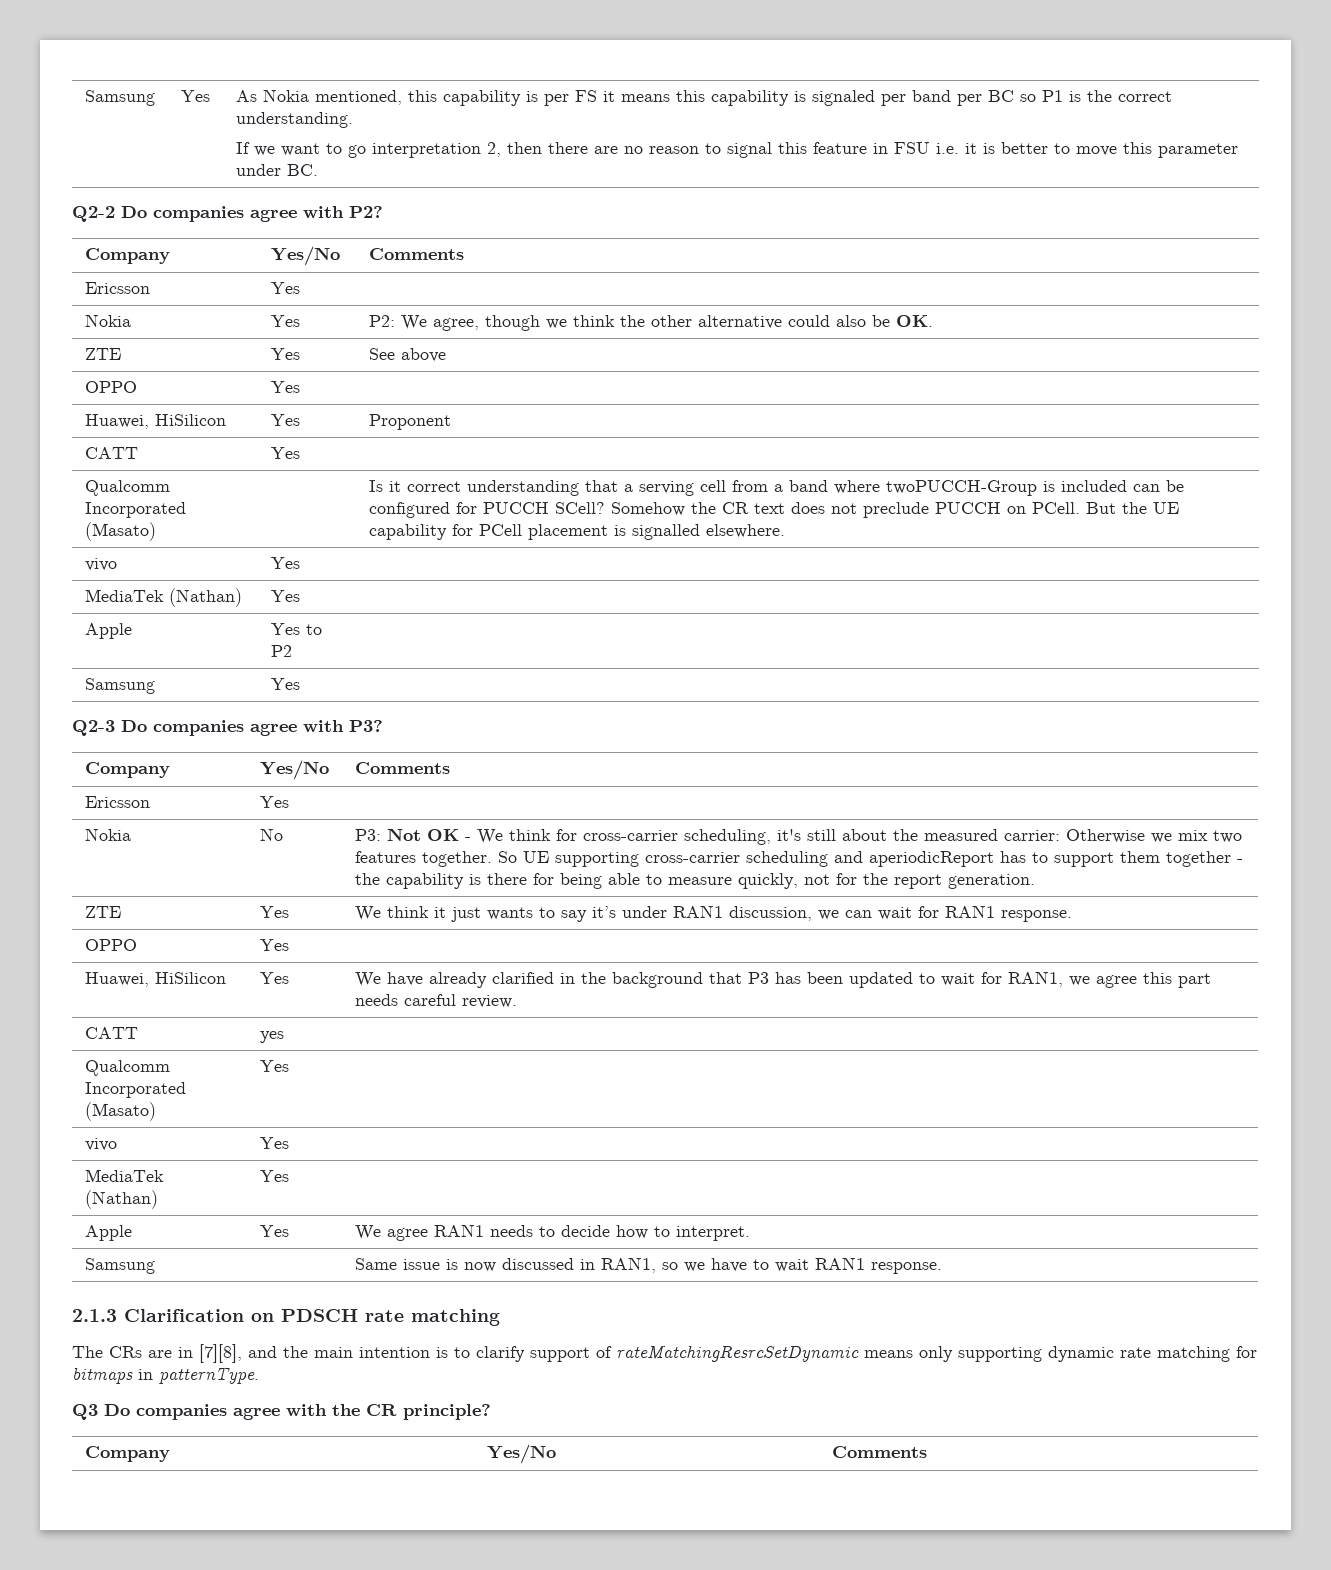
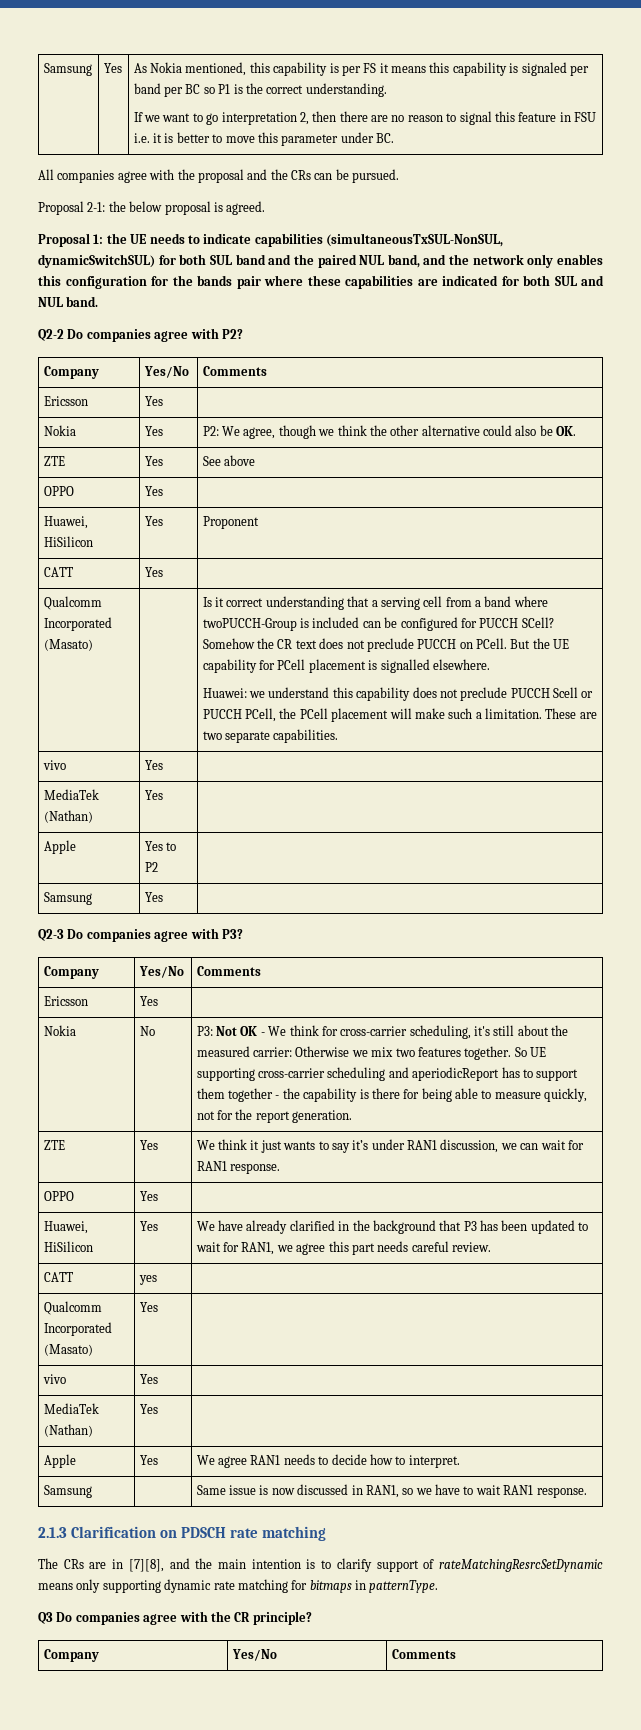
+ All companies agree with the proposal and the CRs can be pursued.
+ Proposal 2-1: the below proposal is agreed.
+ Proposal 1: the UE needs to indicate capabilities (simultaneousTxSUL-NonSUL, dynamicSwitchSUL) for both SUL band and the paired NUL band, and the network only enables this configuration for the bands pair where these capabilities are indicated for both SUL and NUL band.
+ Huawei: we understand this capability does not preclude PUCCH Scell or PUCCH PCell, the PCell placement will make such a limitation. These are two separate capabilities.

